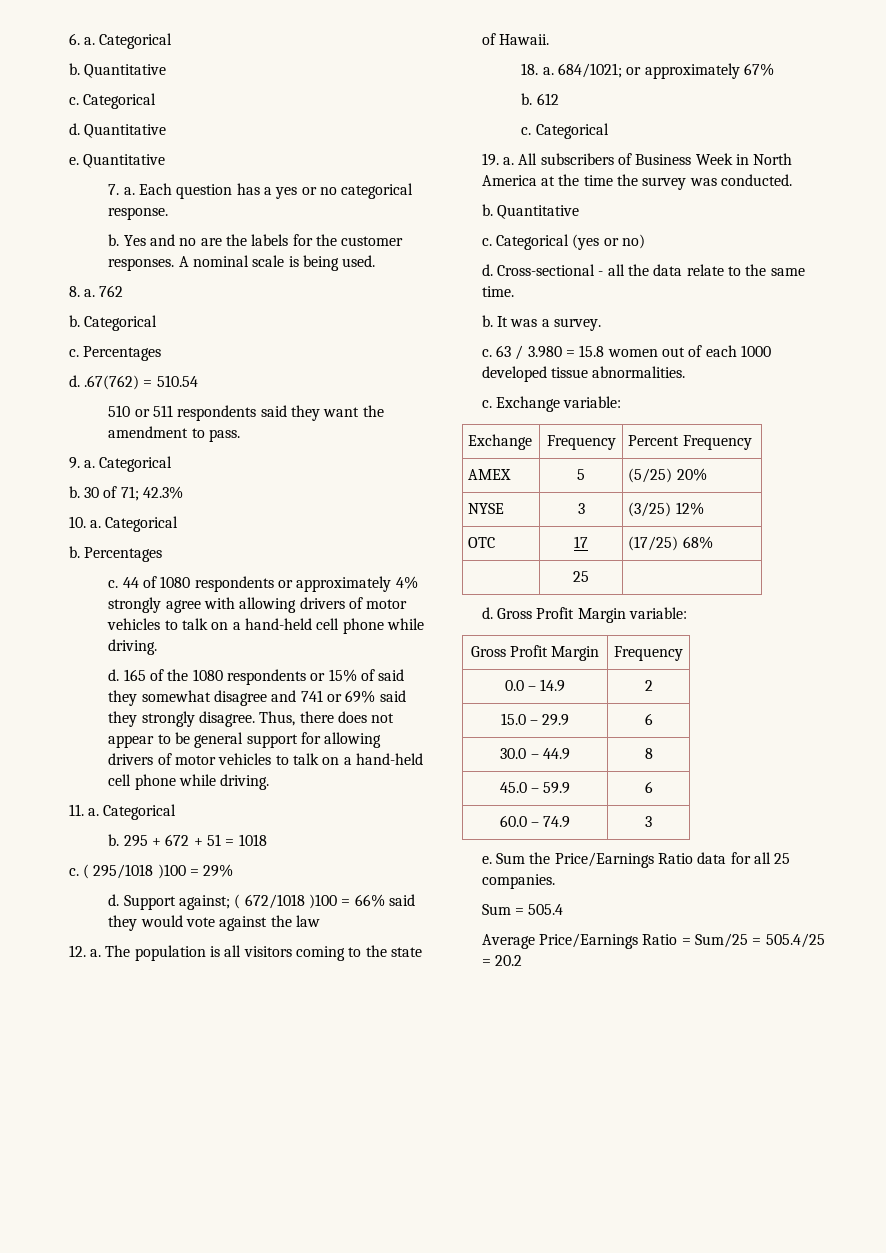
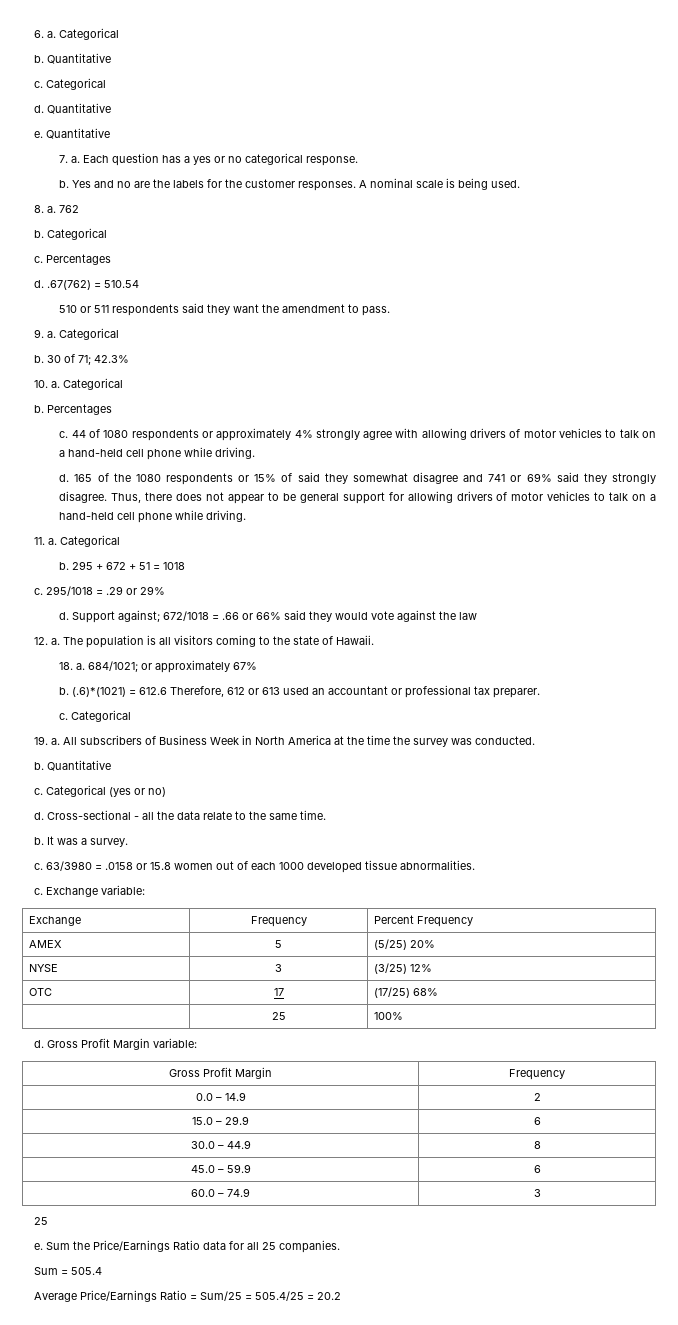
- ( 295/1018 )100 = 29%
+ 295/1018 = .29 or 29%
- Support against; ( 672/1018 )100 = 66% said they would vote against the law
+ Support against; 672/1018 = .66 or 66% said they would vote against the law
- 612
+ (.6)*(1021) = 612.6 Therefore, 612 or 613 used an accountant or professional tax preparer.
- 63 / 3.980 = 15.8 women out of each 1000 developed tissue abnormalities.
+ 63/3980 = .0158 or 15.8 women out of each 1000 developed tissue abnormalities.
- | 25 |
+ | 25 | 100%
  60.0 – 74.9 | 3
+ 25

